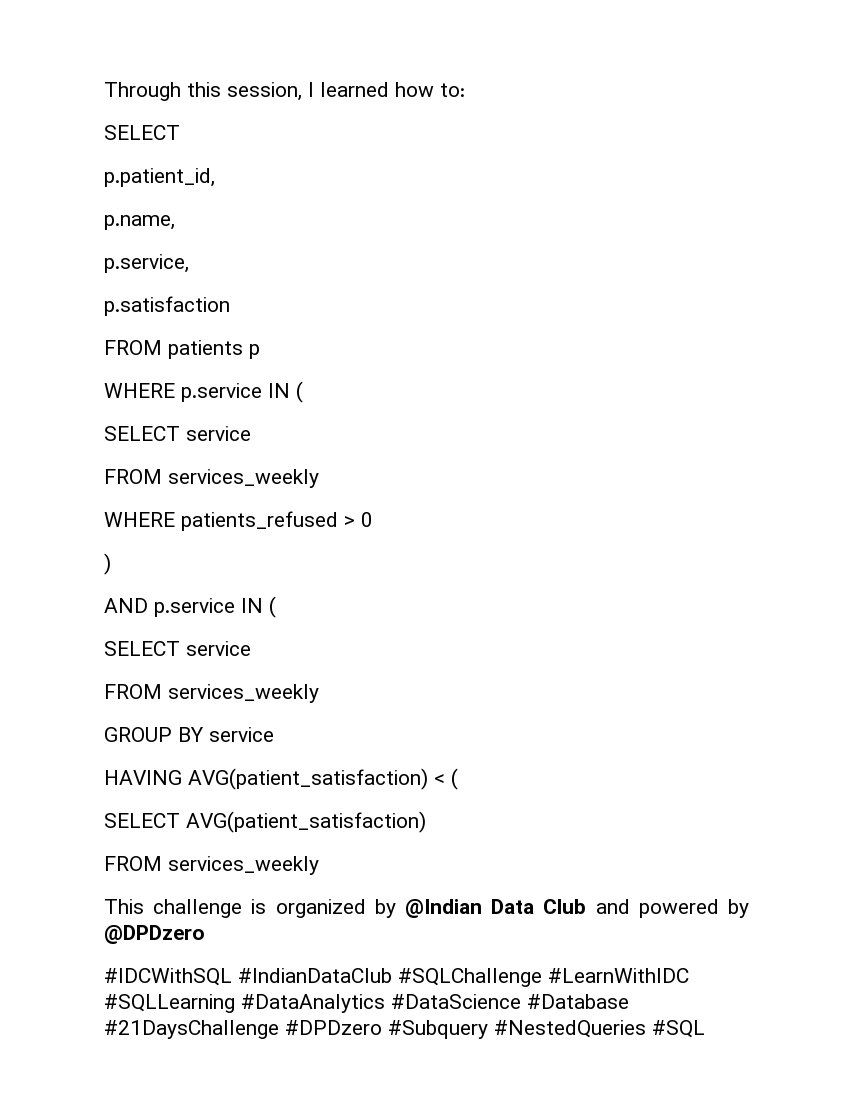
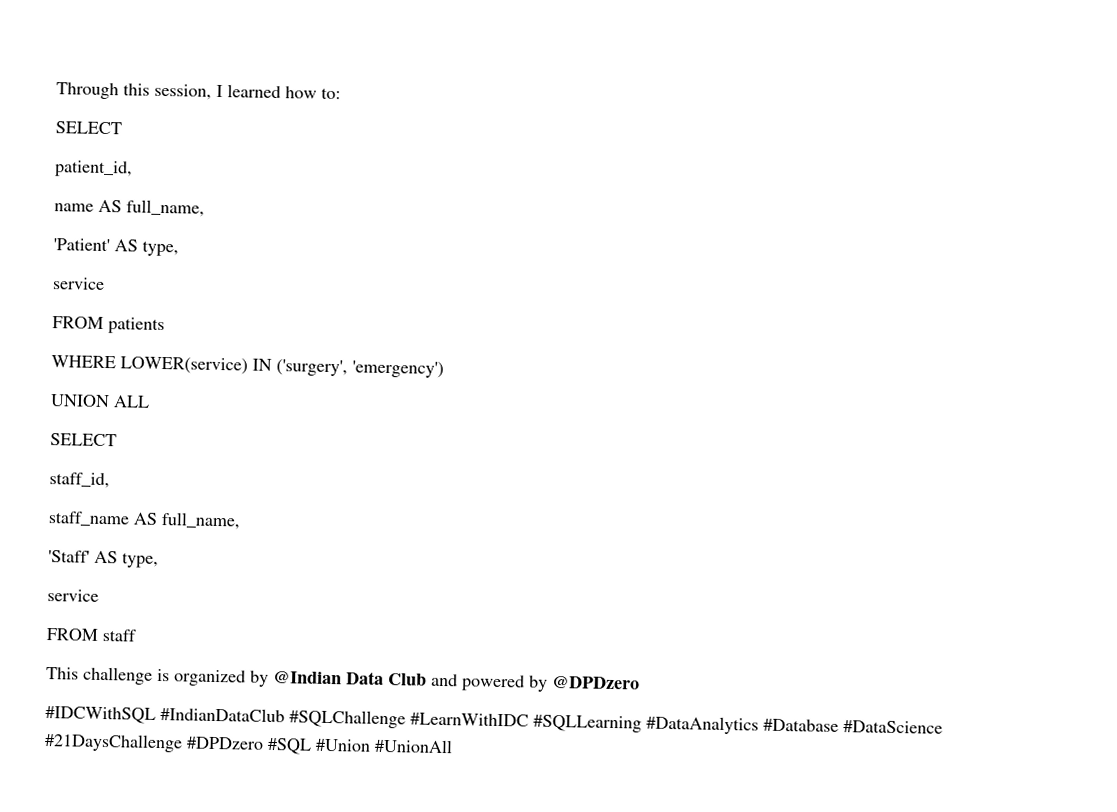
- p.patient_id,
- p.name,
- p.service,
- p.satisfaction
+ patient_id,
+ name AS full_name,
+ 'Patient' AS type,
+ service
- FROM patients p
- WHERE p.service IN (
- SELECT service
- FROM services_weekly
- WHERE patients_refused > 0
- )
- AND p.service IN (
- SELECT service
- FROM services_weekly
- GROUP BY service
- HAVING AVG(patient_satisfaction) < (
- SELECT AVG(patient_satisfaction)
- FROM services_weekly
+ FROM patients
+ WHERE LOWER(service) IN ('surgery', 'emergency')
+ UNION ALL
+ SELECT
+ staff_id,
+ staff_name AS full_name,
+ 'Staff' AS type,
+ service
+ FROM staff
- #IDCWithSQL #IndianDataClub #SQLChallenge #LearnWithIDC #SQLLearning #DataAnalytics #DataScience #Database #21DaysChallenge #DPDzero #Subquery #NestedQueries #SQL
+ #IDCWithSQL #IndianDataClub #SQLChallenge #LearnWithIDC #SQLLearning #DataAnalytics #Database #DataScience #21DaysChallenge #DPDzero #SQL #Union #UnionAll

